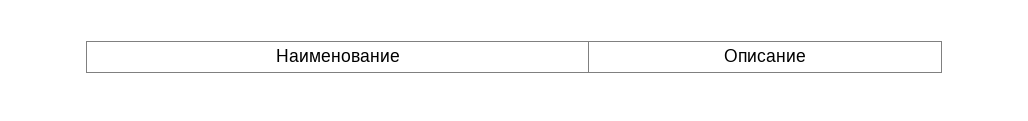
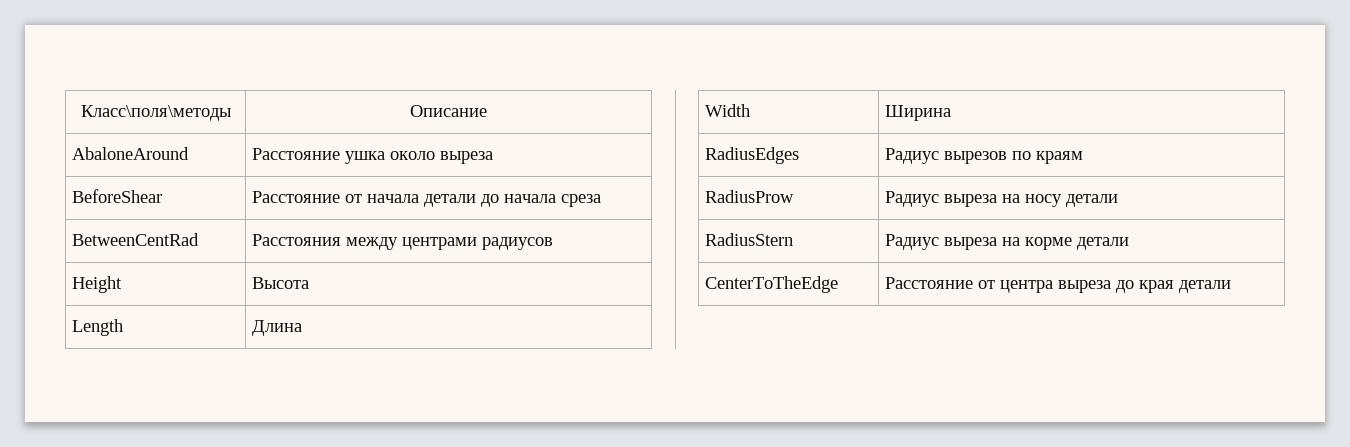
- Наименование | Описание
+ Класс\поля\методы | Описание
+ AbaloneAround | Расстояние ушка около выреза
+ BeforeShear | Расстояние от начала детали до начала среза
+ BetweenCentRad | Расстояния между центрами радиусов
+ Height | Высота
+ Length | Длина
+ Width | Ширина
+ RadiusEdges | Радиус вырезов по краям
+ RadiusProw | Радиус выреза на носу детали
+ RadiusStern | Радиус выреза на корме детали
+ CenterToTheEdge | Расстояние от центра выреза до края детали

